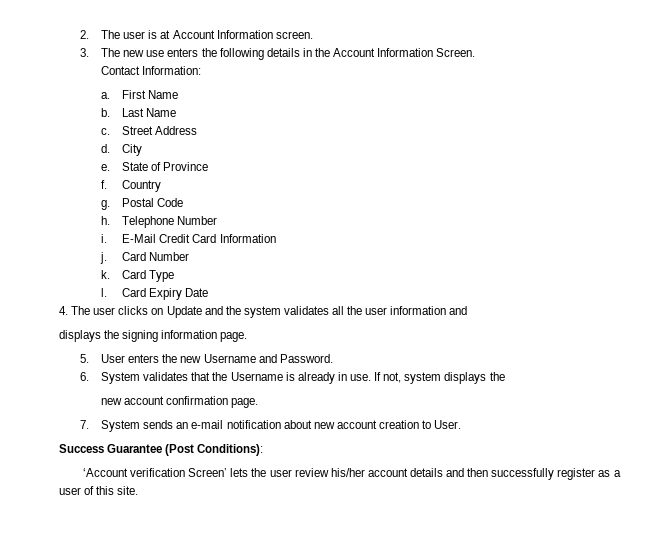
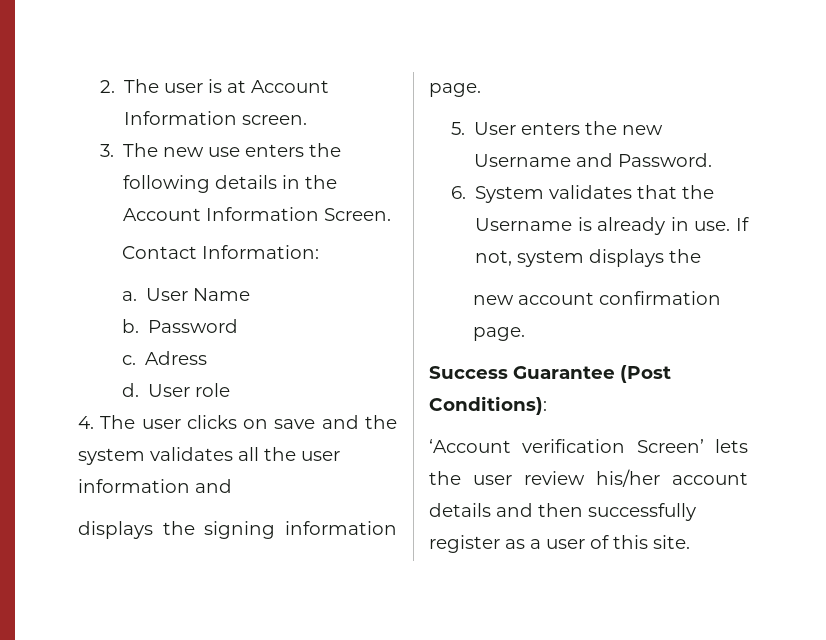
- First Name
+ User Name
- Last Name
+ Password
- Street Address
+ Adress
- City
- e. State of Province
- f. Country
- g. Postal Code
- h. Telephone Number
- i. E-Mail Credit Card Information
- j. Card Number
- k. Card Type
- l. Card Expiry Date
+ User role
- 4. The user clicks on Update and the system validates all the user information and
+ 4. The user clicks on save and the system validates all the user information and
- 7. System sends an e-mail notification about new account creation to User.

